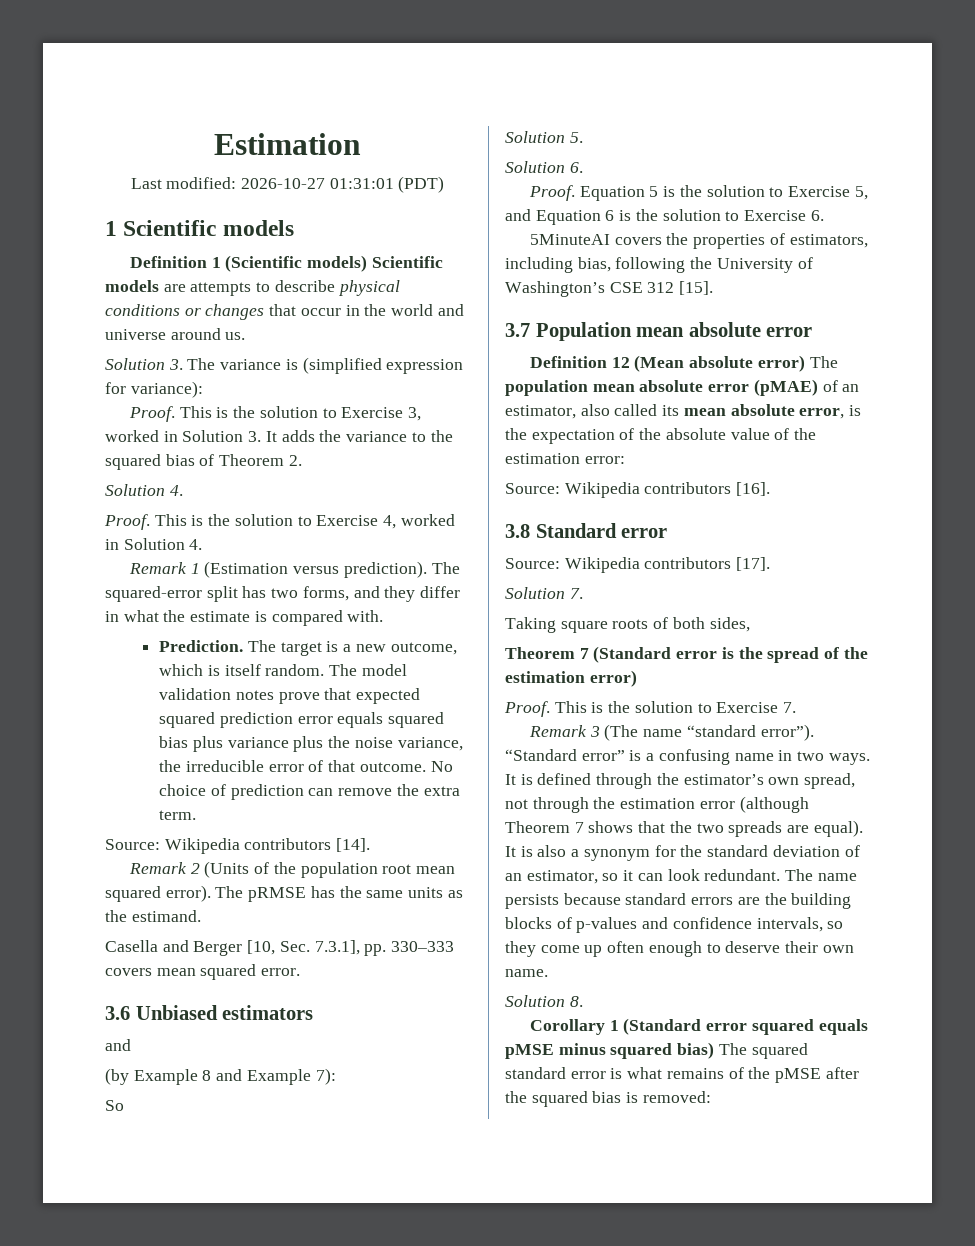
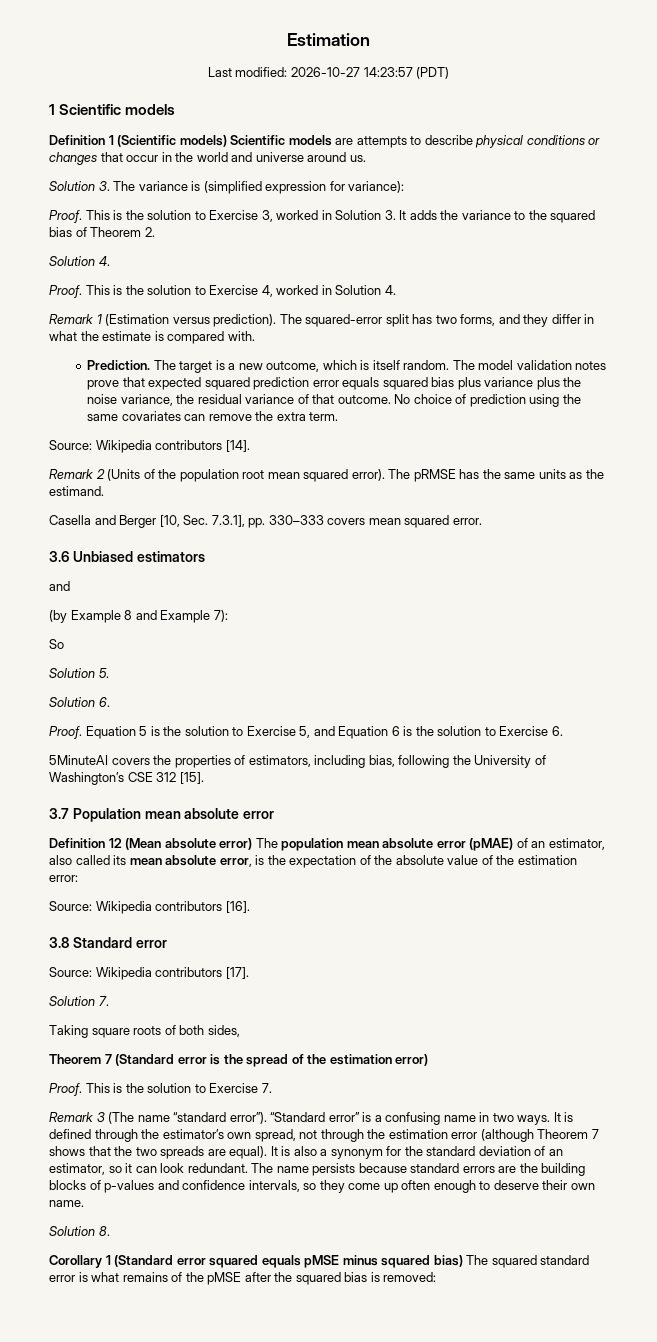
- Last modified: 2026-10-27 01:31:01 (PDT)
+ Last modified: 2026-10-27 14:23:57 (PDT)
- The model validation notes prove that expected squared prediction error equals squared bias plus variance plus the noise variance, the irreducible error of that outcome.
+ The model validation notes prove that expected squared prediction error equals squared bias plus variance plus the noise variance, the residual variance of that outcome.
- No choice of prediction can remove the extra term.
+ No choice of prediction using the same covariates can remove the extra term.

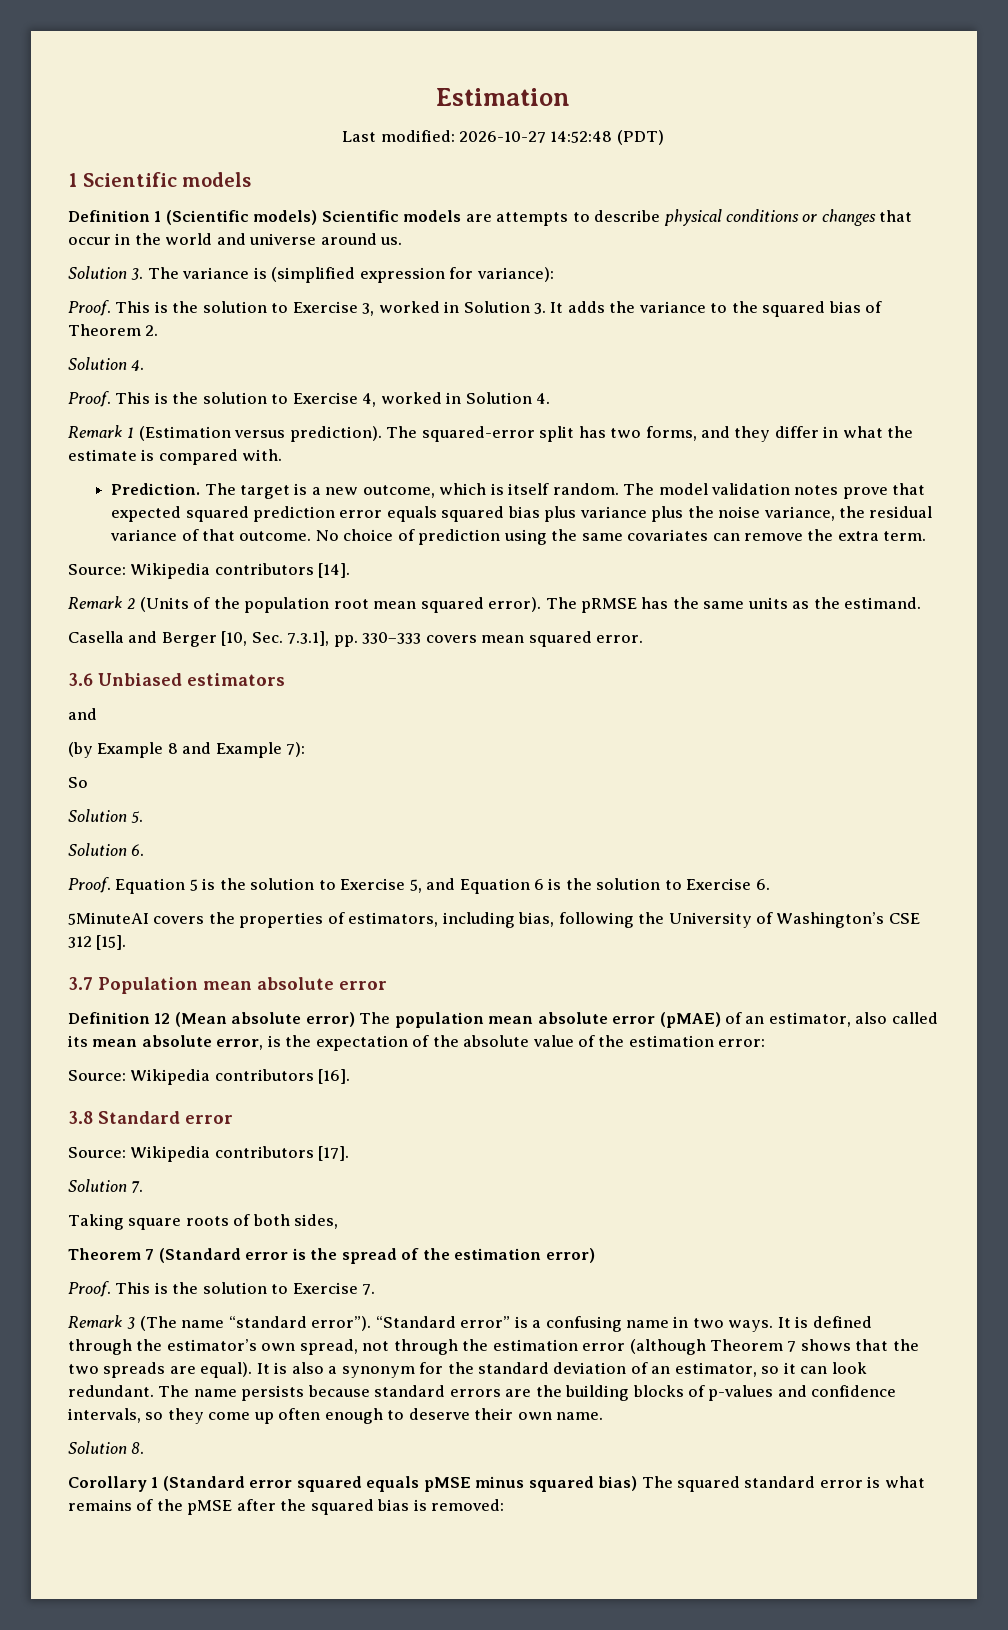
- Last modified: 2026-10-27 14:23:57 (PDT)
+ Last modified: 2026-10-27 14:52:48 (PDT)

